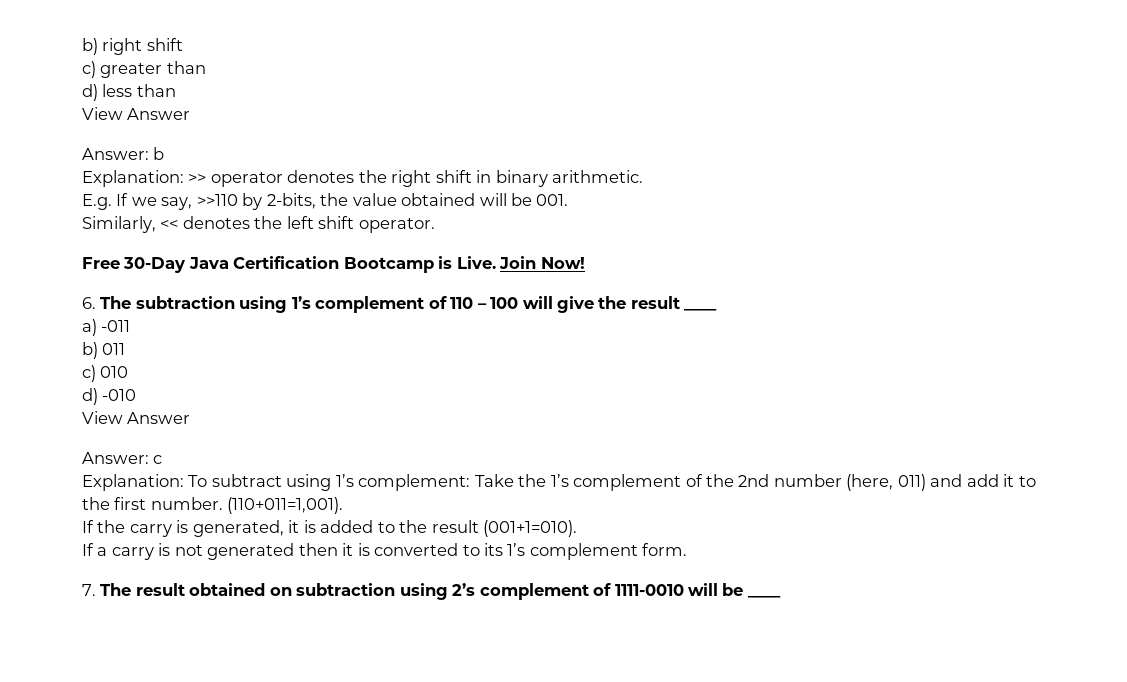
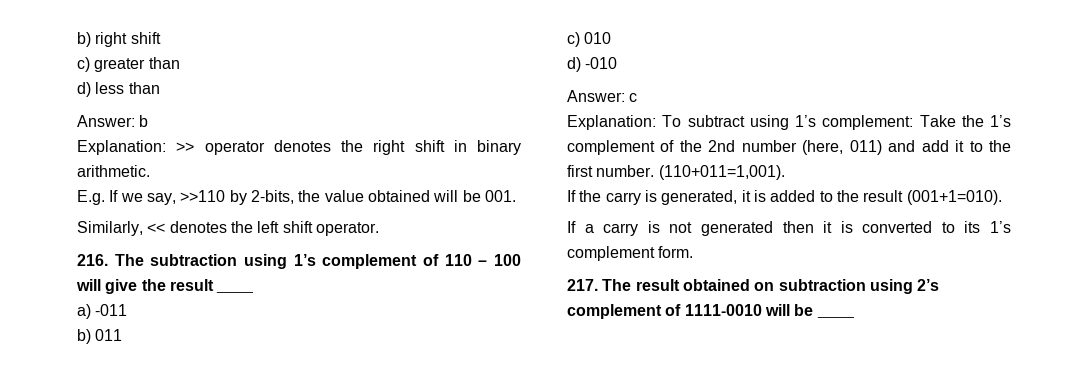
  d) less than
- View Answer
- Free 30-Day Java Certification Bootcamp is Live. Join Now!
- 6. The subtraction using 1’s complement of 110 – 100 will give the result ____
+ 216. The subtraction using 1’s complement of 110 – 100 will give the result ____
  d) -010
- View Answer
- 7. The result obtained on subtraction using 2’s complement of 1111-0010 will be ____
+ 217. The result obtained on subtraction using 2’s complement of 1111-0010 will be ____

